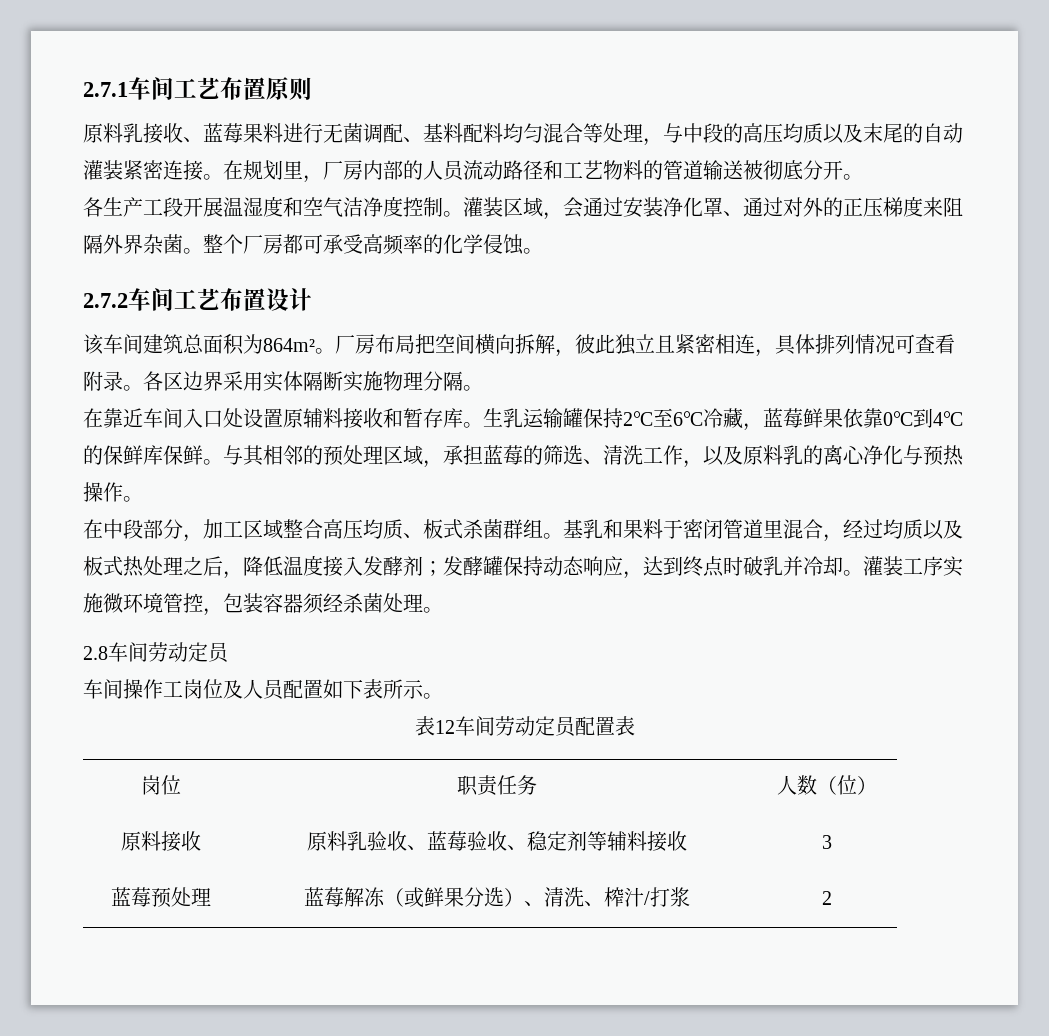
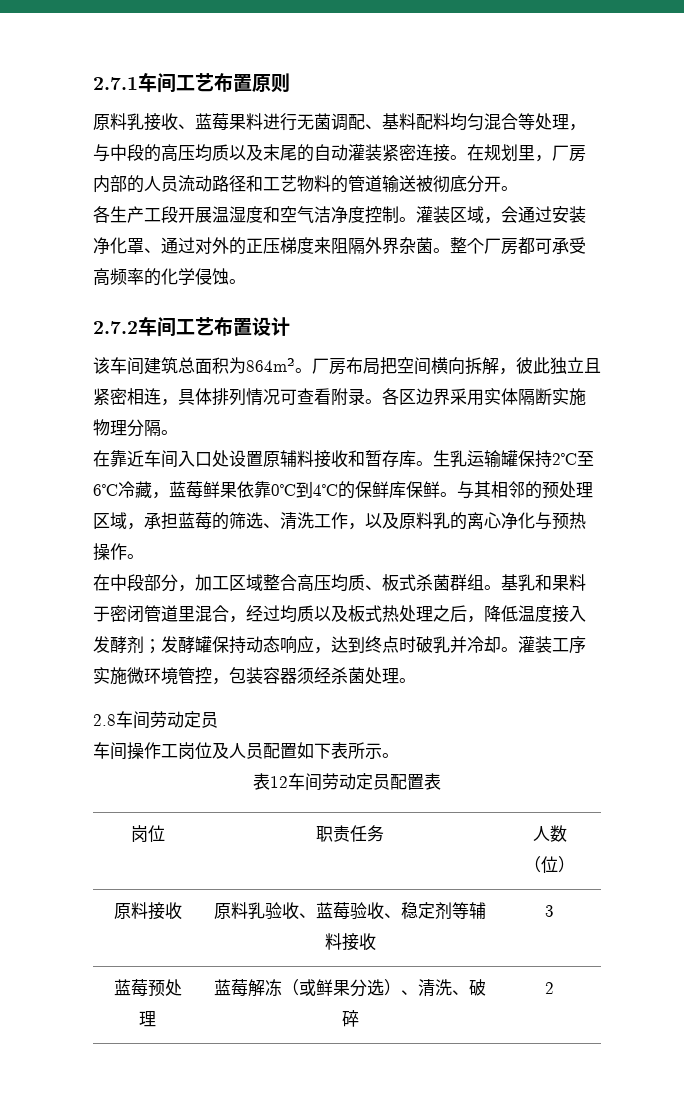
- 蓝莓预处理 | 蓝莓解冻（或鲜果分选）、清洗、榨汁/打浆 | 2
+ 蓝莓预处理 | 蓝莓解冻（或鲜果分选）、清洗、破碎 | 2

